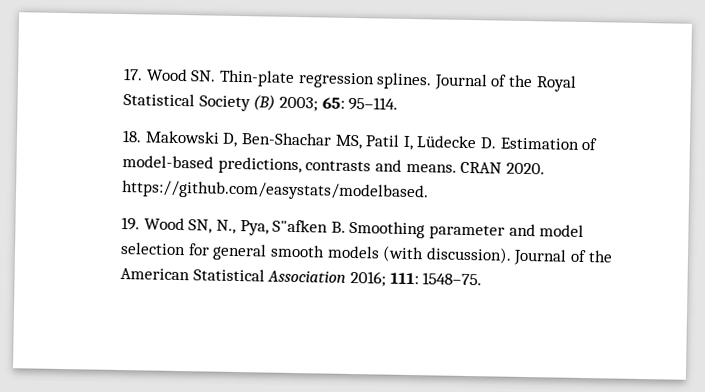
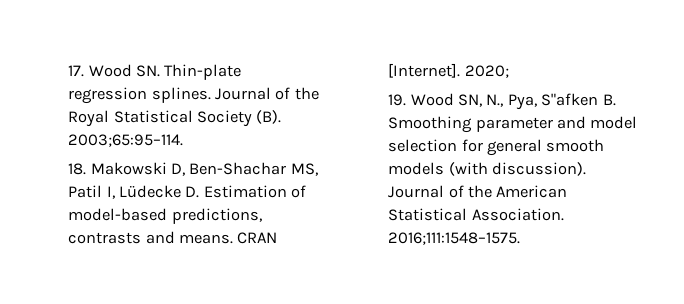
- Journal of the Royal Statistical Society (B) 2003; 65: 95–114.
+ Journal of the Royal Statistical Society (B). 2003;65:95–114.
- CRAN 2020. https://github.com/easystats/modelbased.
+ CRAN [Internet]. 2020;
- Journal of the American Statistical Association 2016; 111: 1548–75.
+ Journal of the American Statistical Association. 2016;111:1548–1575.

